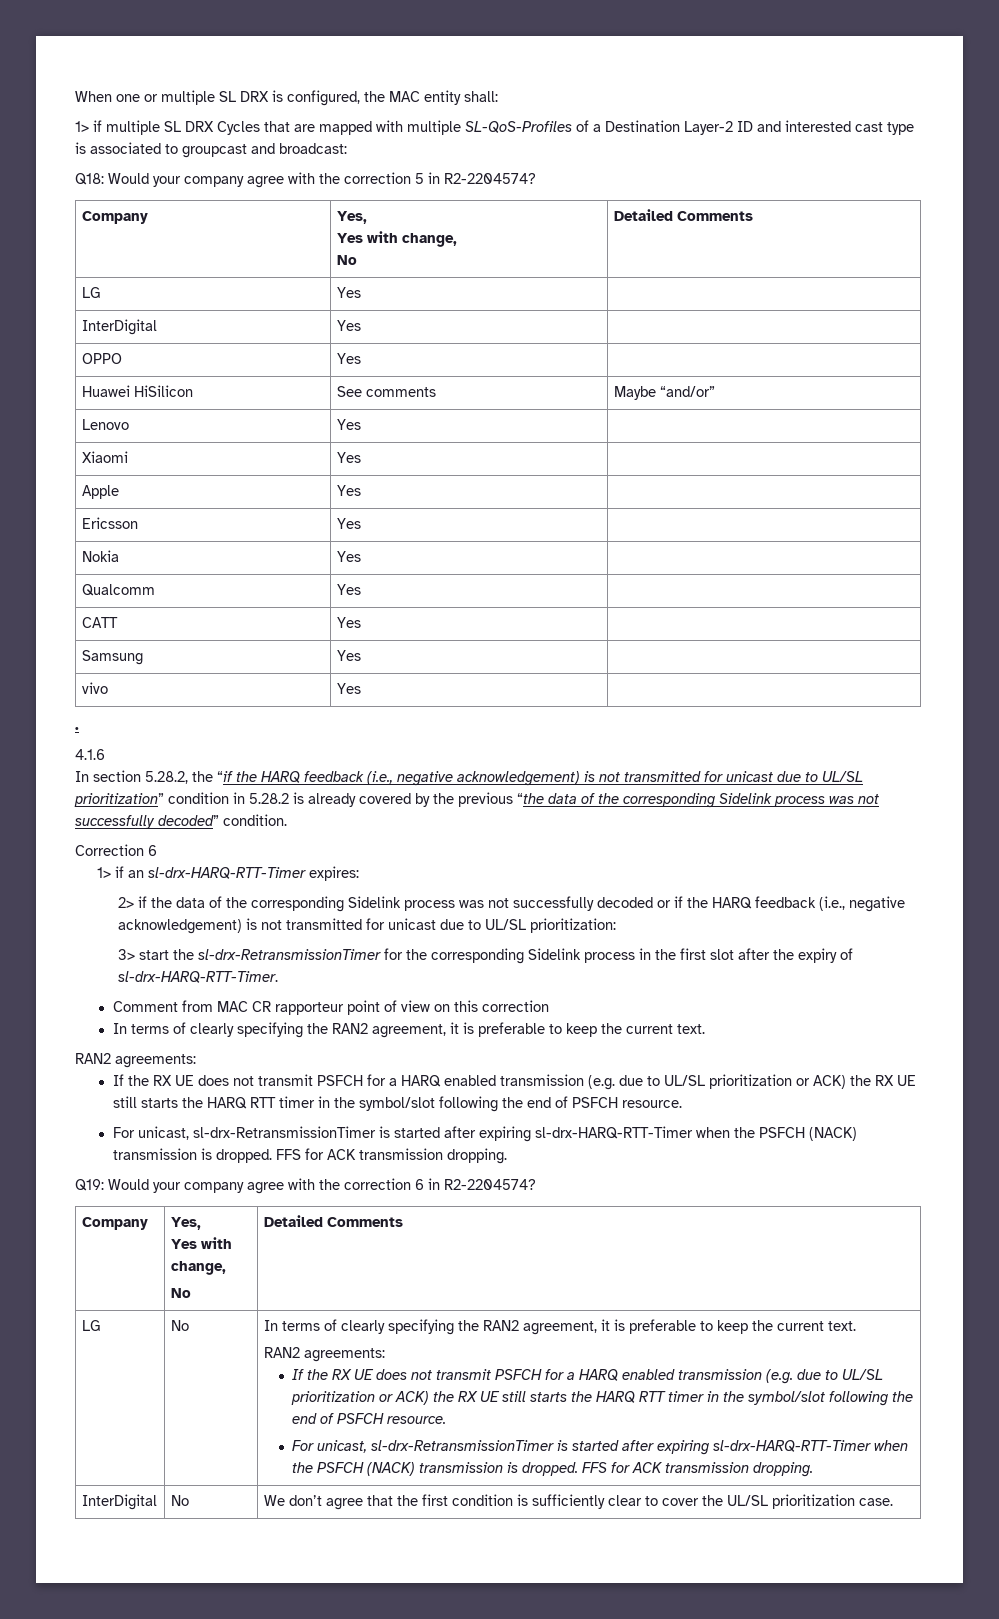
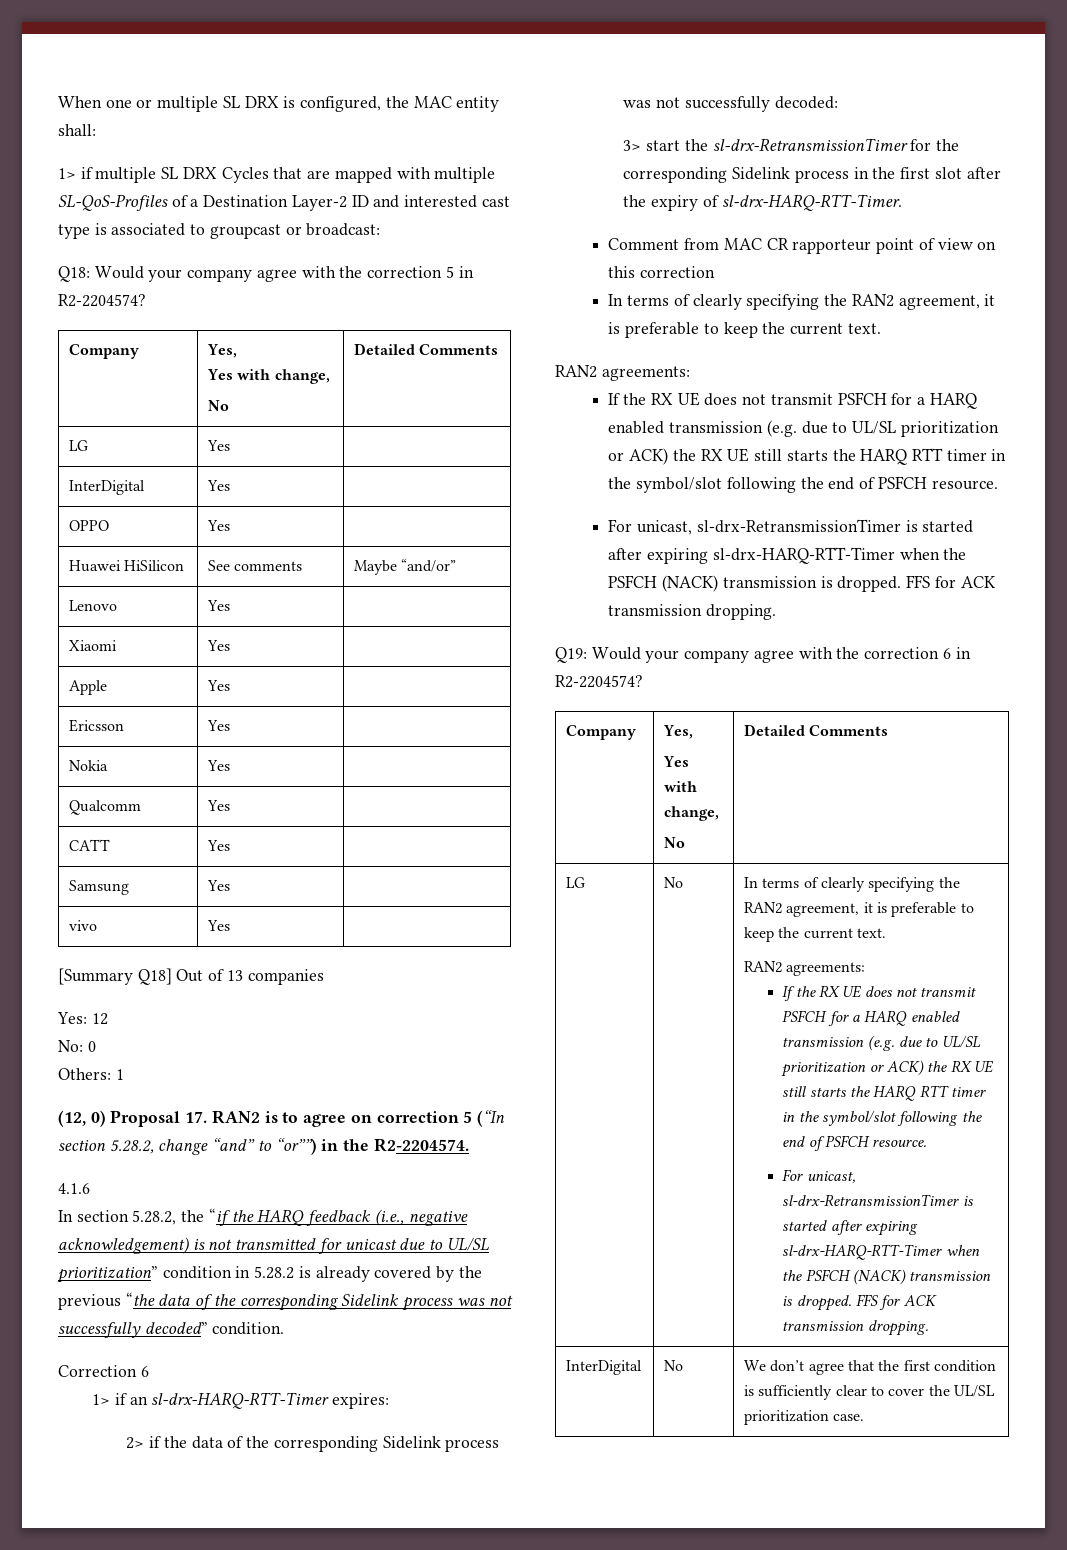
- 1> if multiple SL DRX Cycles that are mapped with multiple SL-QoS-Profiles of a Destination Layer-2 ID and interested cast type is associated to groupcast and broadcast:
+ 1> if multiple SL DRX Cycles that are mapped with multiple SL-QoS-Profiles of a Destination Layer-2 ID and interested cast type is associated to groupcast or broadcast:
- .
+ [Summary Q18] Out of 13 companies
+ Yes: 12
+ No: 0
+ Others: 1
+ (12, 0) Proposal 17. RAN2 is to agree on correction 5 (“In section 5.28.2, change “and” to “or””) in the R2-2204574.
- 2> if the data of the corresponding Sidelink process was not successfully decoded or if the HARQ feedback (i.e., negative acknowledgement) is not transmitted for unicast due to UL/SL prioritization:
+ 2> if the data of the corresponding Sidelink process was not successfully decoded:

